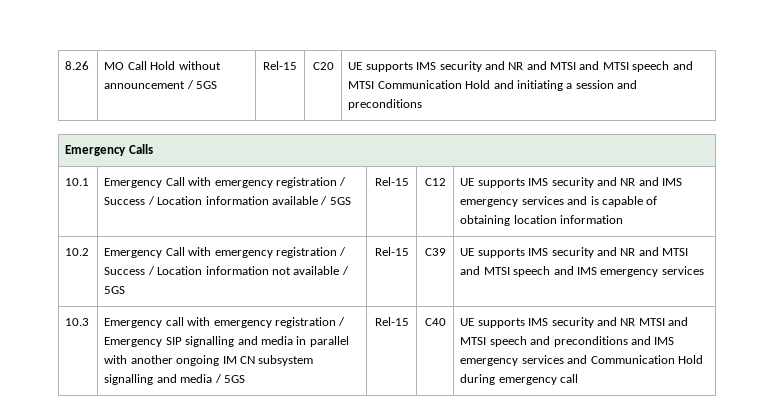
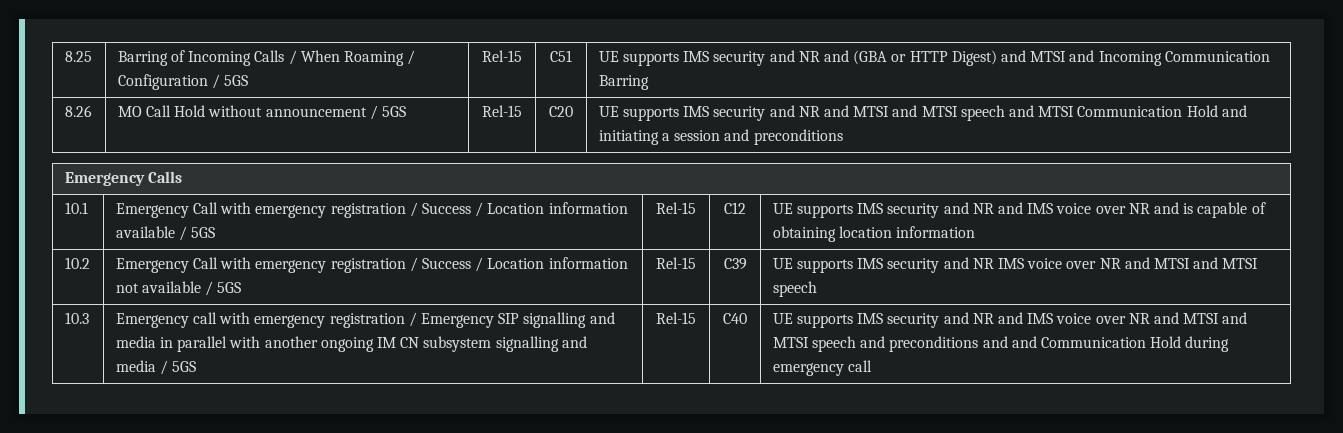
+ 8.25 | Barring of Incoming Calls / When Roaming / Configuration / 5GS | Rel-15 | C51 | UE supports IMS security and NR and (GBA or HTTP Digest) and MTSI and Incoming Communication Barring
- 10.1 | Emergency Call with emergency registration / Success / Location information available / 5GS | Rel-15 | C12 | UE supports IMS security and NR and IMS emergency services and is capable of obtaining location information
+ 10.1 | Emergency Call with emergency registration / Success / Location information available / 5GS | Rel-15 | C12 | UE supports IMS security and NR and IMS voice over NR and is capable of obtaining location information
- 10.2 | Emergency Call with emergency registration / Success / Location information not available / 5GS | Rel-15 | C39 | UE supports IMS security and NR and MTSI and MTSI speech and IMS emergency services
+ 10.2 | Emergency Call with emergency registration / Success / Location information not available / 5GS | Rel-15 | C39 | UE supports IMS security and NR IMS voice over NR and MTSI and MTSI speech
- UE supports IMS security and NR MTSI and MTSI speech and preconditions and IMS emergency services and Communication Hold during emergency call
+ UE supports IMS security and NR and IMS voice over NR and MTSI and MTSI speech and preconditions and and Communication Hold during emergency call

